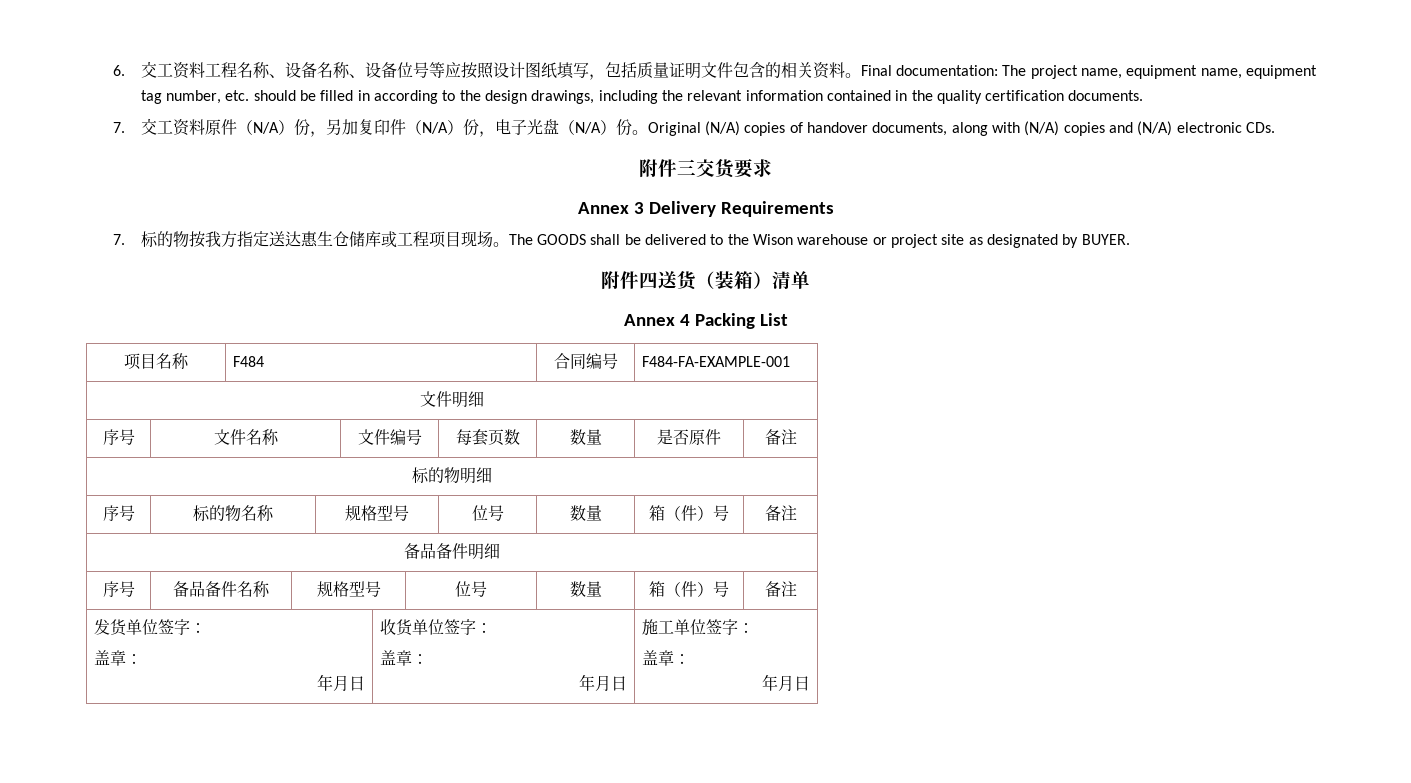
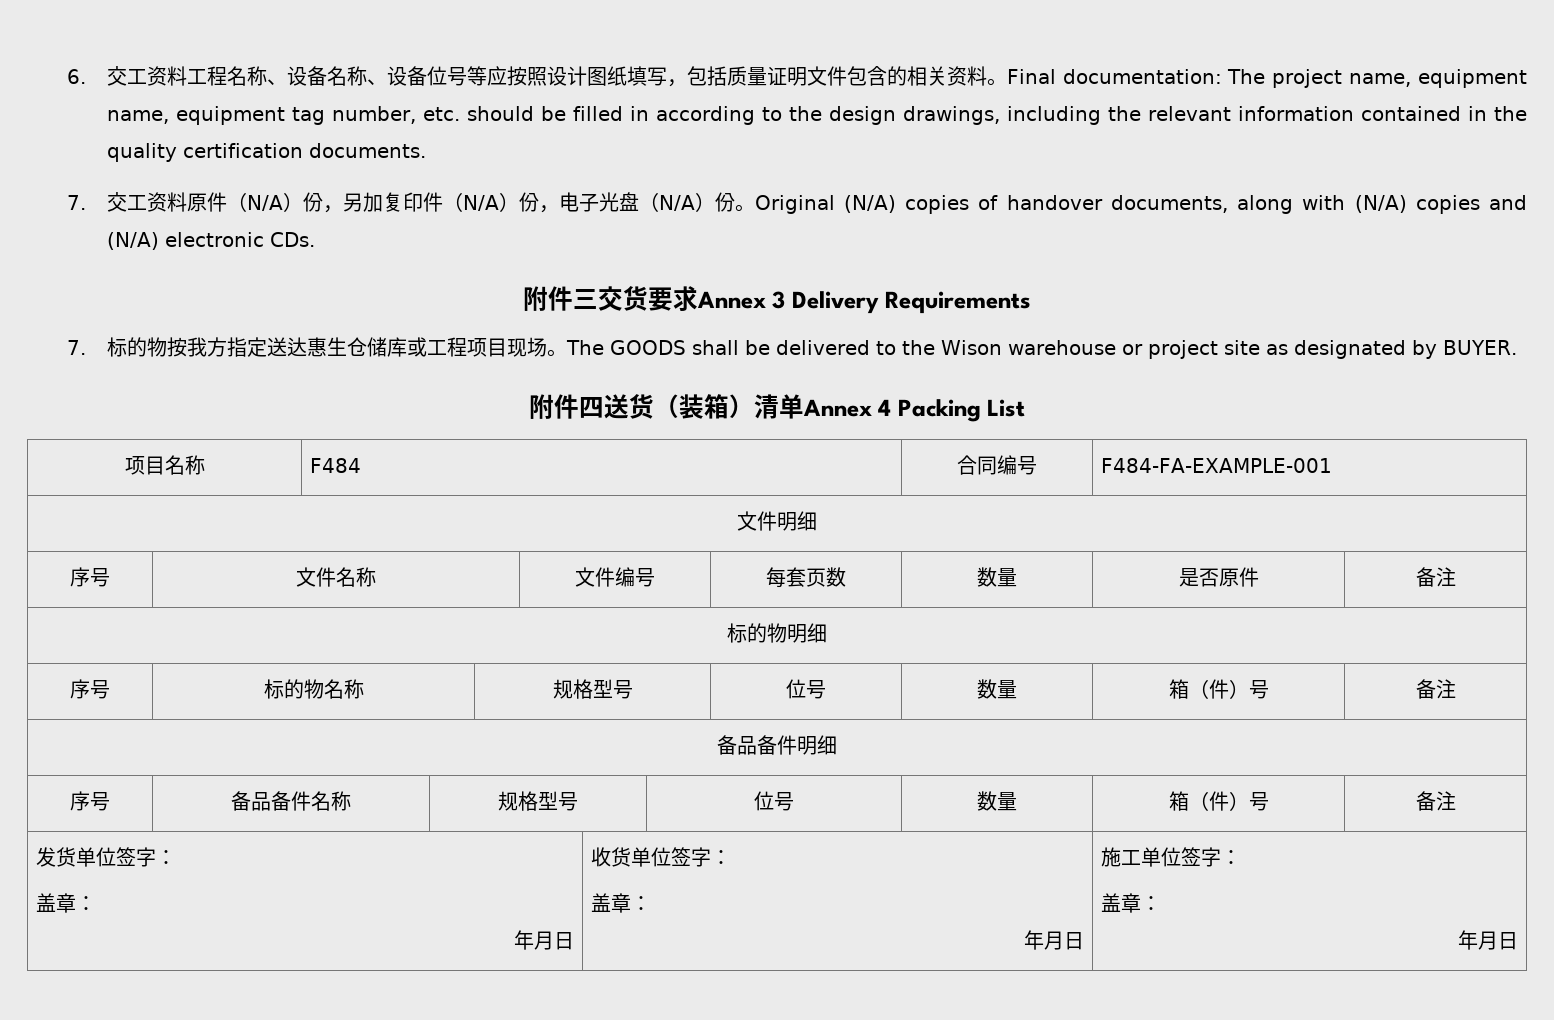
- 附件三交货要求
- Annex 3 Delivery Requirements
+ 附件三交货要求Annex 3 Delivery Requirements
- 附件四送货（装箱）清单
- Annex 4 Packing List
+ 附件四送货（装箱）清单Annex 4 Packing List

